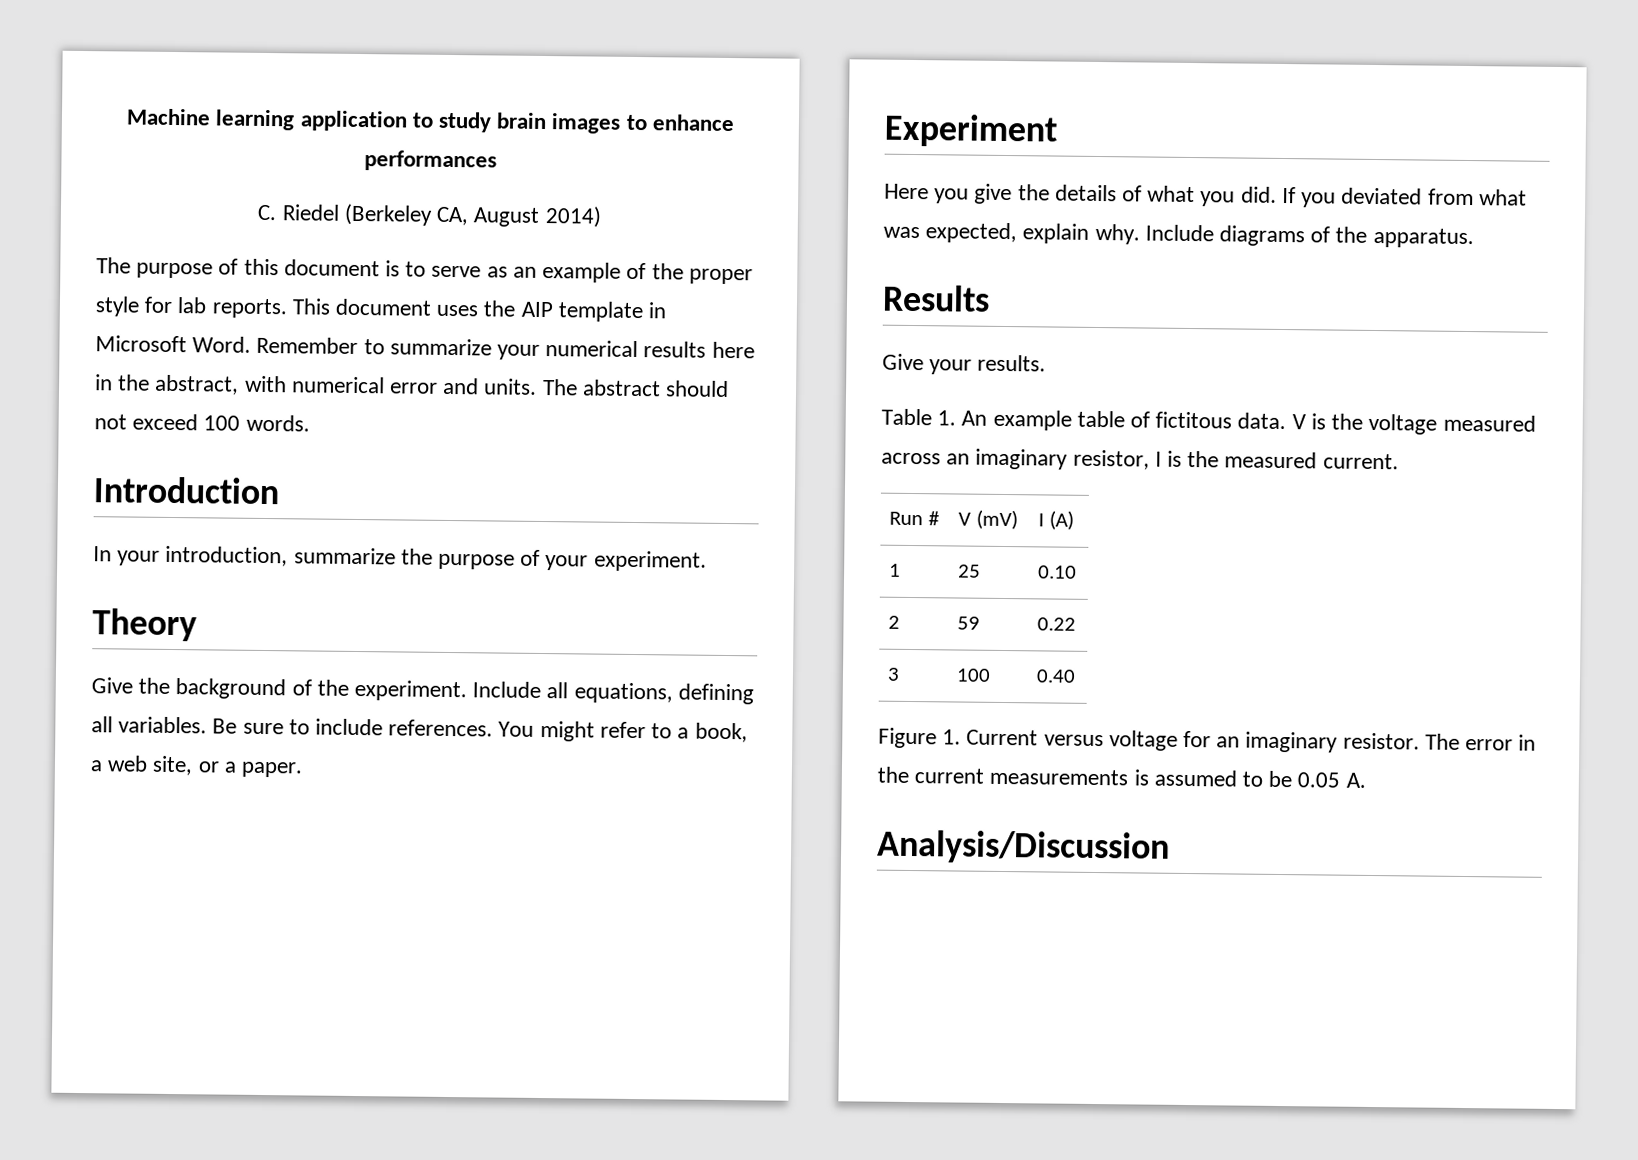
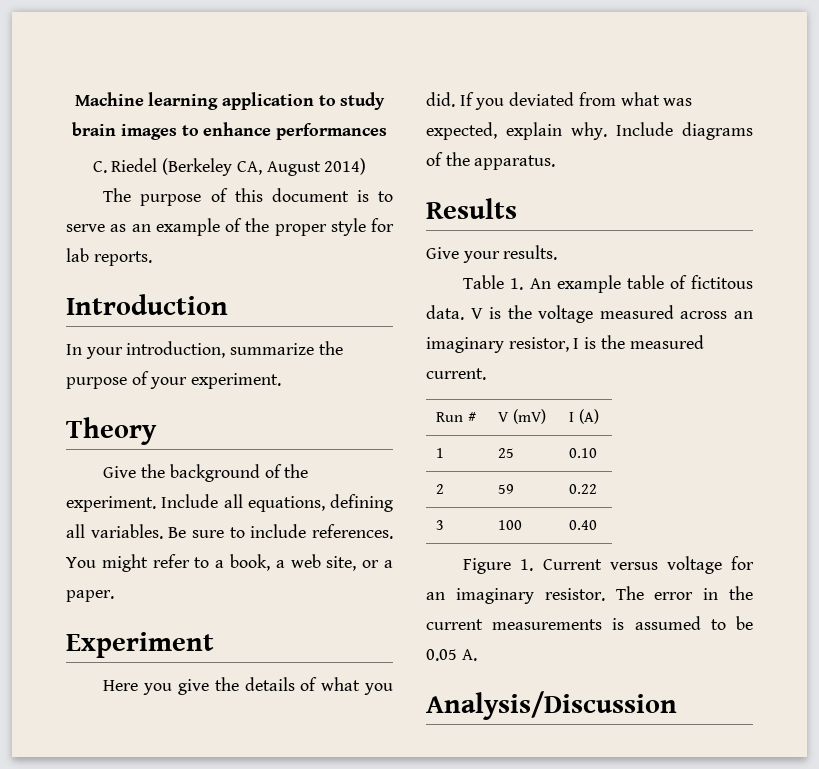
- This document uses the AIP template in Microsoft Word. Remember to summarize your numerical results here in the abstract, with numerical error and units. The abstract should not exceed 100 words.

